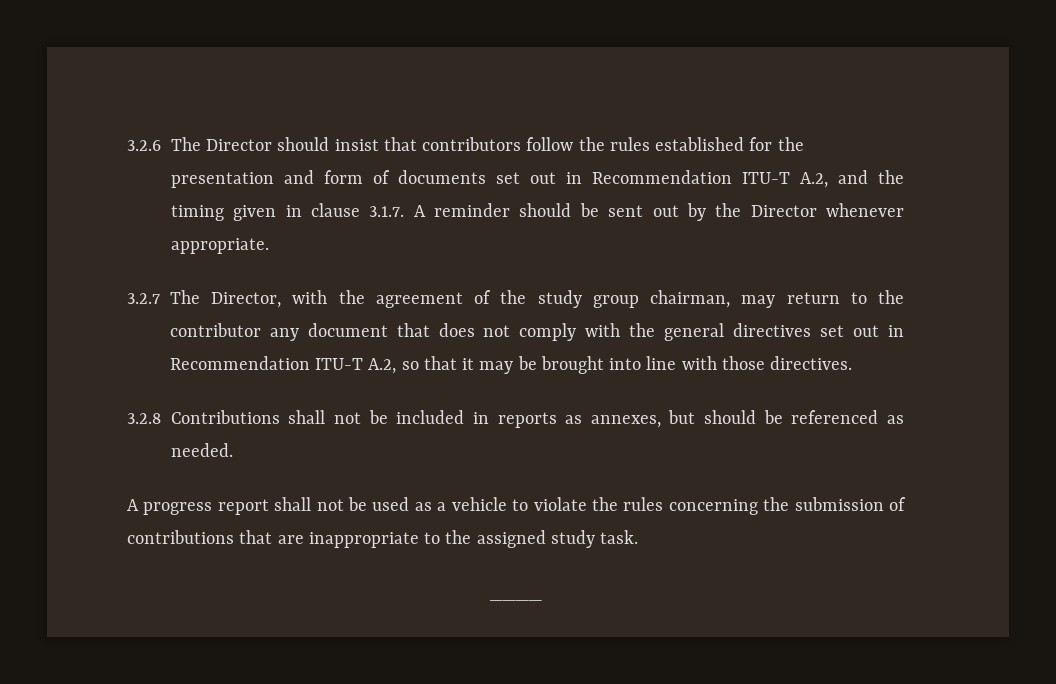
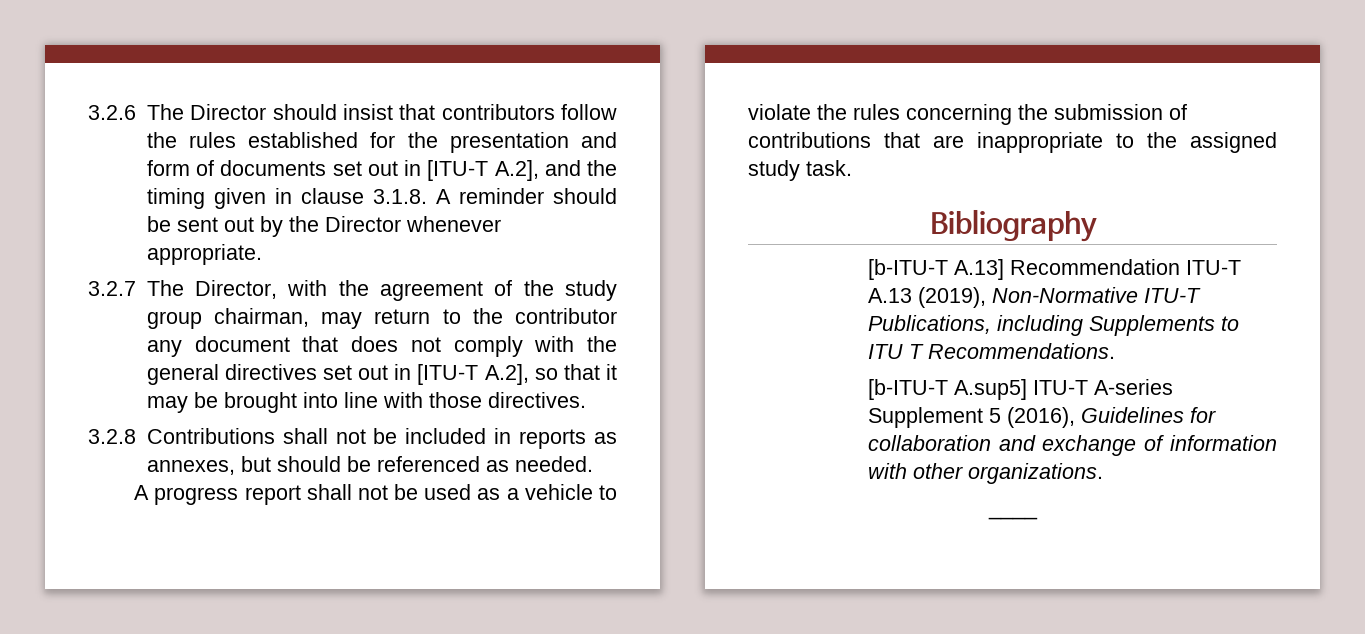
- 3.2.6 The Director should insist that contributors follow the rules established for the presentation and form of documents set out in Recommendation ITU-T A.2, and the timing given in clause 3.1.7. A reminder should be sent out by the Director whenever appropriate.
+ 3.2.6 The Director should insist that contributors follow the rules established for the presentation and form of documents set out in [ITU-T A.2], and the timing given in clause 3.1.8. A reminder should be sent out by the Director whenever appropriate.
- 3.2.7 The Director, with the agreement of the study group chairman, may return to the contributor any document that does not comply with the general directives set out in Recommendation ITU-T A.2, so that it may be brought into line with those directives.
+ 3.2.7 The Director, with the agreement of the study group chairman, may return to the contributor any document that does not comply with the general directives set out in [ITU-T A.2], so that it may be brought into line with those directives.
+ Bibliography
+ [b-ITU-T A.13] Recommendation ITU-T A.13 (2019), Non-Normative ITU-T Publications, including Supplements to ITU T Recommendations.
+ [b-ITU-T A.sup5] ITU-T A-series Supplement 5 (2016), Guidelines for collaboration and exchange of information with other organizations.

